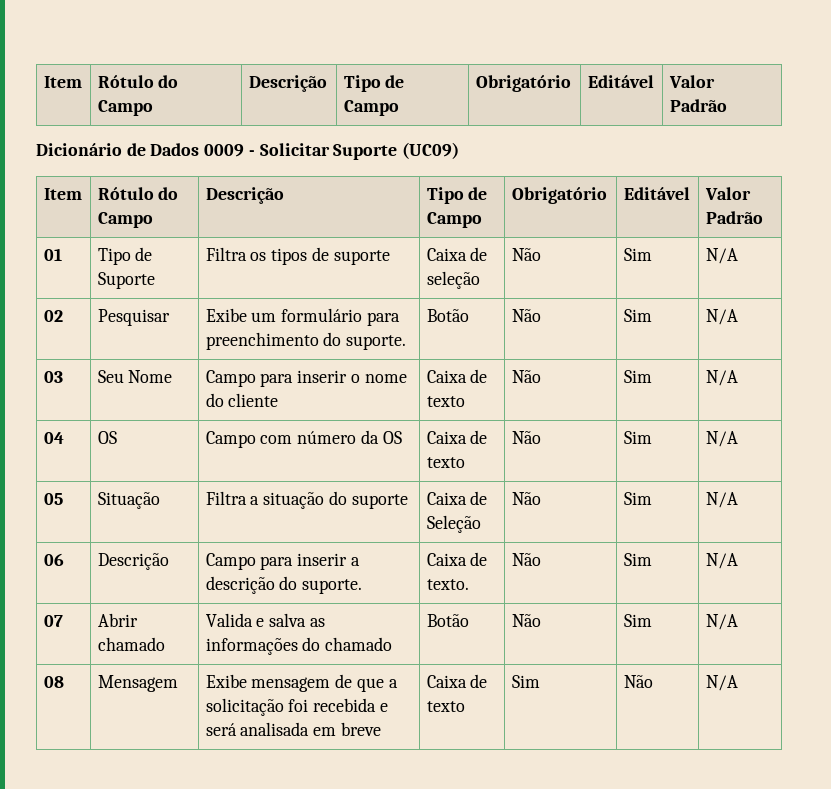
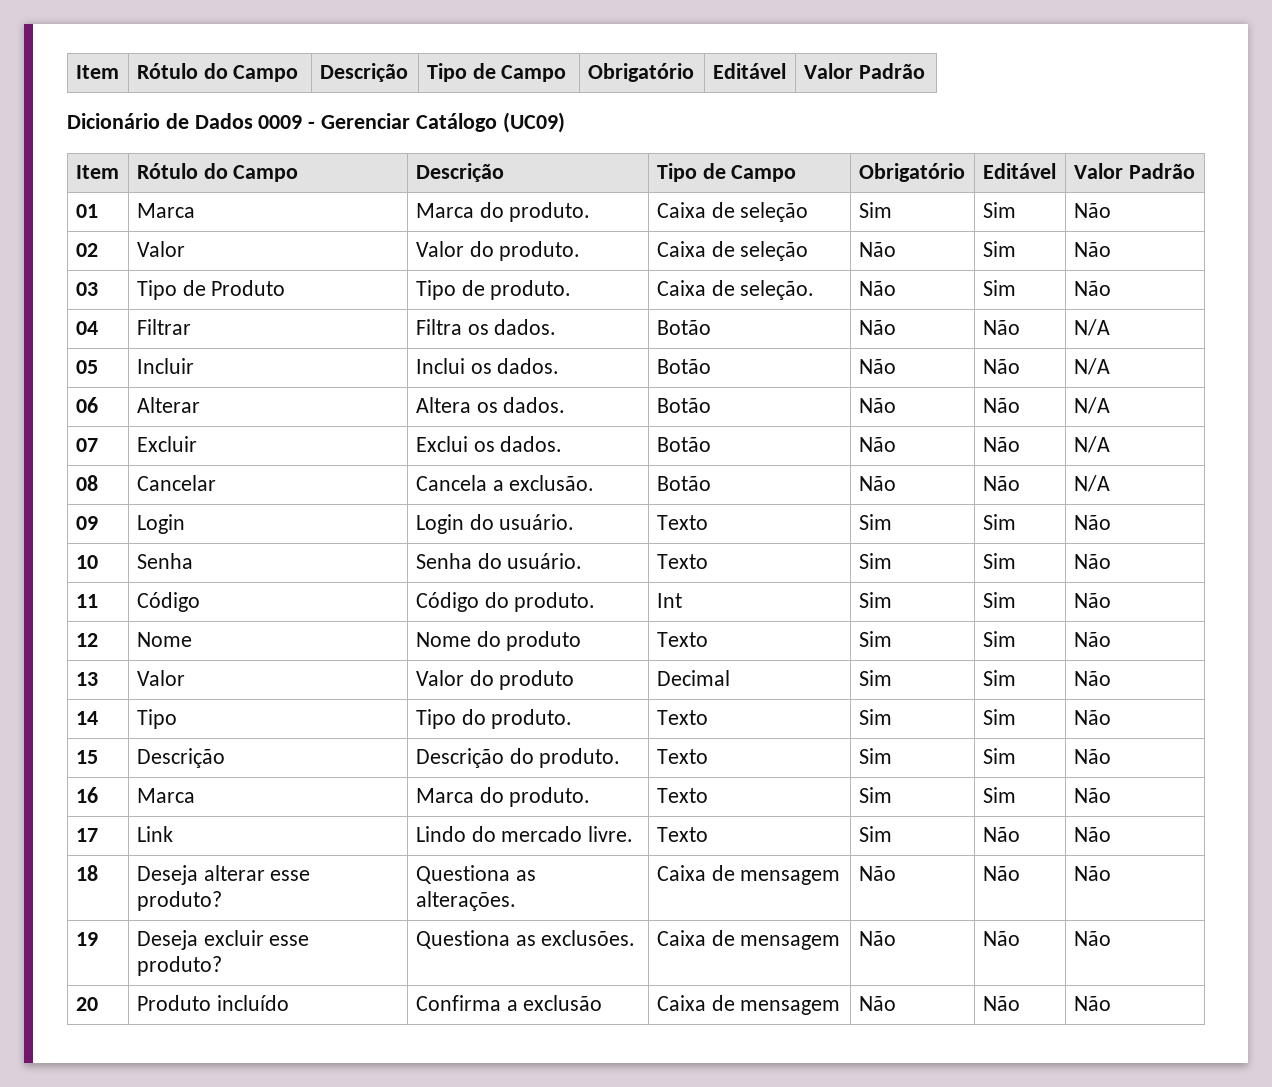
- Dicionário de Dados 0009 - Solicitar Suporte (UC09)
+ Dicionário de Dados 0009 - Gerenciar Catálogo (UC09)
- 01 | Tipo de Suporte | Filtra os tipos de suporte | Caixa de seleção | Não | Sim | N/A
- 02 | Pesquisar | Exibe um formulário para preenchimento do suporte. | Botão | Não | Sim | N/A
- 03 | Seu Nome | Campo para inserir o nome do cliente | Caixa de texto | Não | Sim | N/A
- 04 | OS | Campo com número da OS | Caixa de texto | Não | Sim | N/A
- 05 | Situação | Filtra a situação do suporte | Caixa de Seleção | Não | Sim | N/A
+ 01 | Marca | Marca do produto. | Caixa de seleção | Sim | Sim | Não
+ 02 | Valor | Valor do produto. | Caixa de seleção | Não | Sim | Não
+ 03 | Tipo de Produto | Tipo de produto. | Caixa de seleção. | Não | Sim | Não
+ 04 | Filtrar | Filtra os dados. | Botão | Não | Não | N/A
+ 05 | Incluir | Inclui os dados. | Botão | Não | Não | N/A
- 06 | Descrição | Campo para inserir a descrição do suporte. | Caixa de texto. | Não | Sim | N/A
+ 06 | Alterar | Altera os dados. | Botão | Não | Não | N/A
- 07 | Abrir chamado | Valida e salva as informações do chamado | Botão | Não | Sim | N/A
+ 07 | Excluir | Exclui os dados. | Botão | Não | Não | N/A
- 08 | Mensagem | Exibe mensagem de que a solicitação foi recebida e será analisada em breve | Caixa de texto | Sim | Não | N/A
+ 08 | Cancelar | Cancela a exclusão. | Botão | Não | Não | N/A
+ 09 | Login | Login do usuário. | Texto | Sim | Sim | Não
+ 10 | Senha | Senha do usuário. | Texto | Sim | Sim | Não
+ 11 | Código | Código do produto. | Int | Sim | Sim | Não
+ 12 | Nome | Nome do produto | Texto | Sim | Sim | Não
+ 13 | Valor | Valor do produto | Decimal | Sim | Sim | Não
+ 14 | Tipo | Tipo do produto. | Texto | Sim | Sim | Não
+ 15 | Descrição | Descrição do produto. | Texto | Sim | Sim | Não
+ 16 | Marca | Marca do produto. | Texto | Sim | Sim | Não
+ 17 | Link | Lindo do mercado livre. | Texto | Sim | Não | Não
+ 18 | Deseja alterar esse produto? | Questiona as alterações. | Caixa de mensagem | Não | Não | Não
+ 19 | Deseja excluir esse produto? | Questiona as exclusões. | Caixa de mensagem | Não | Não | Não
+ 20 | Produto incluído | Confirma a exclusão | Caixa de mensagem | Não | Não | Não

